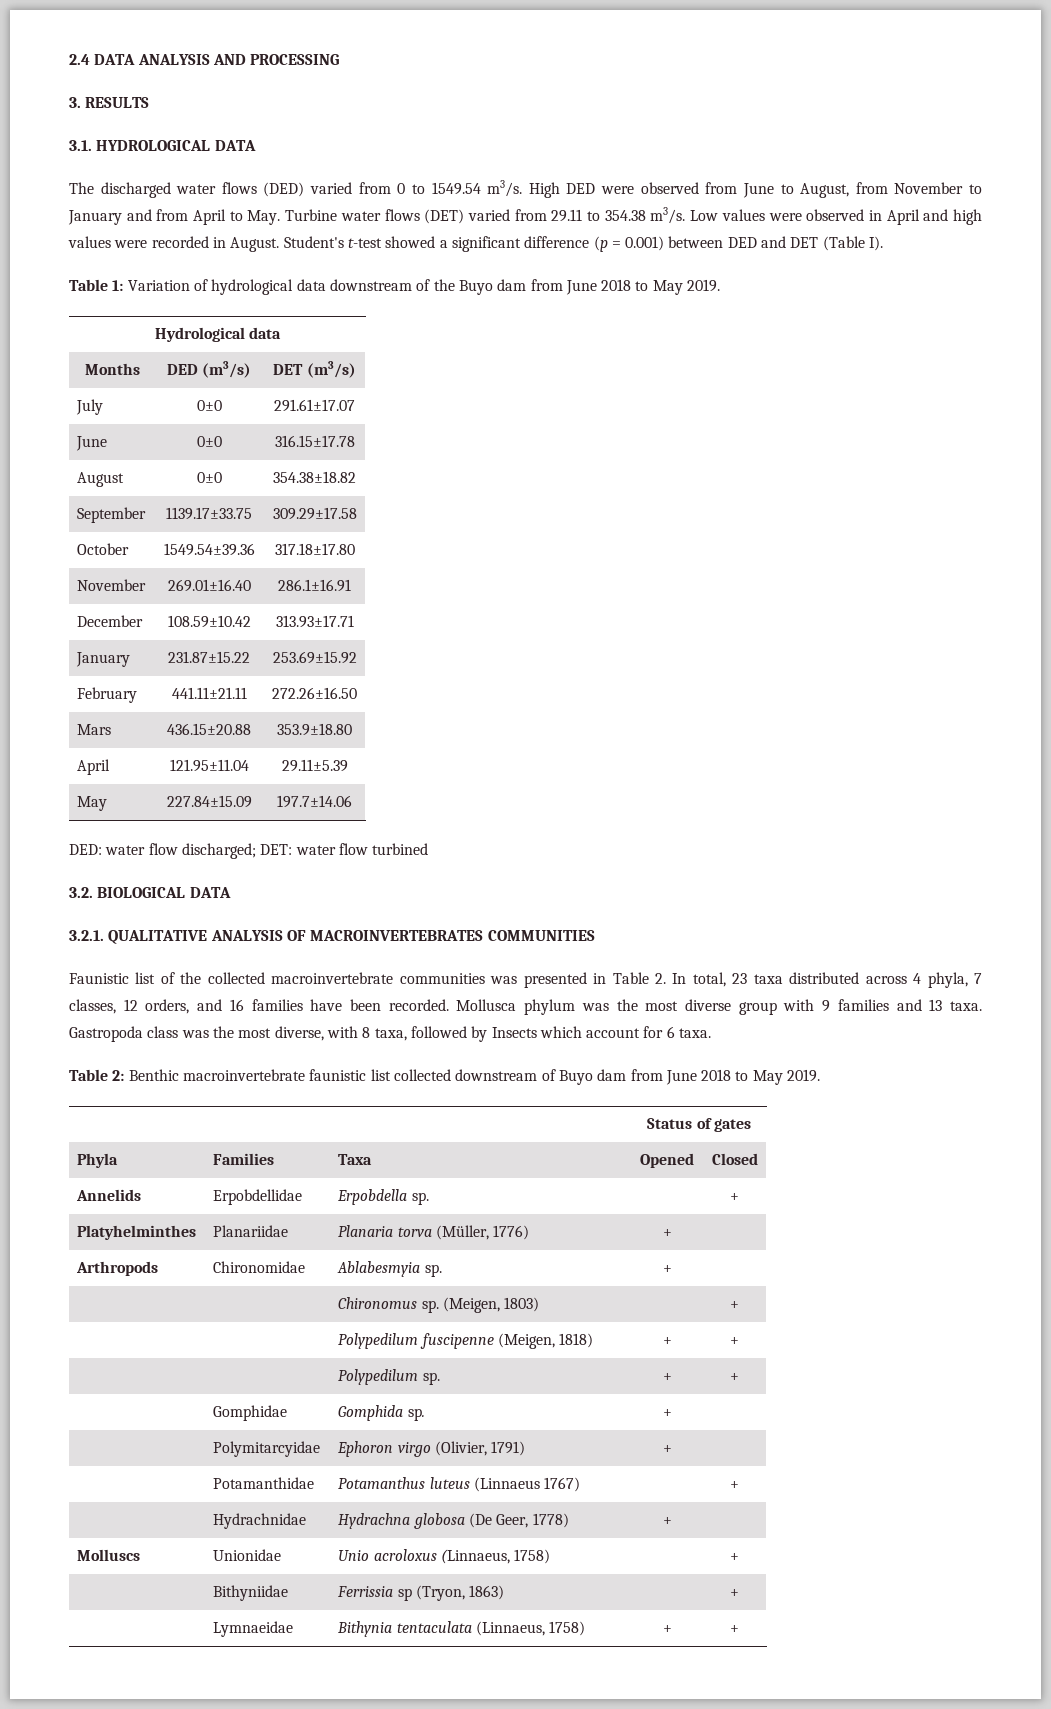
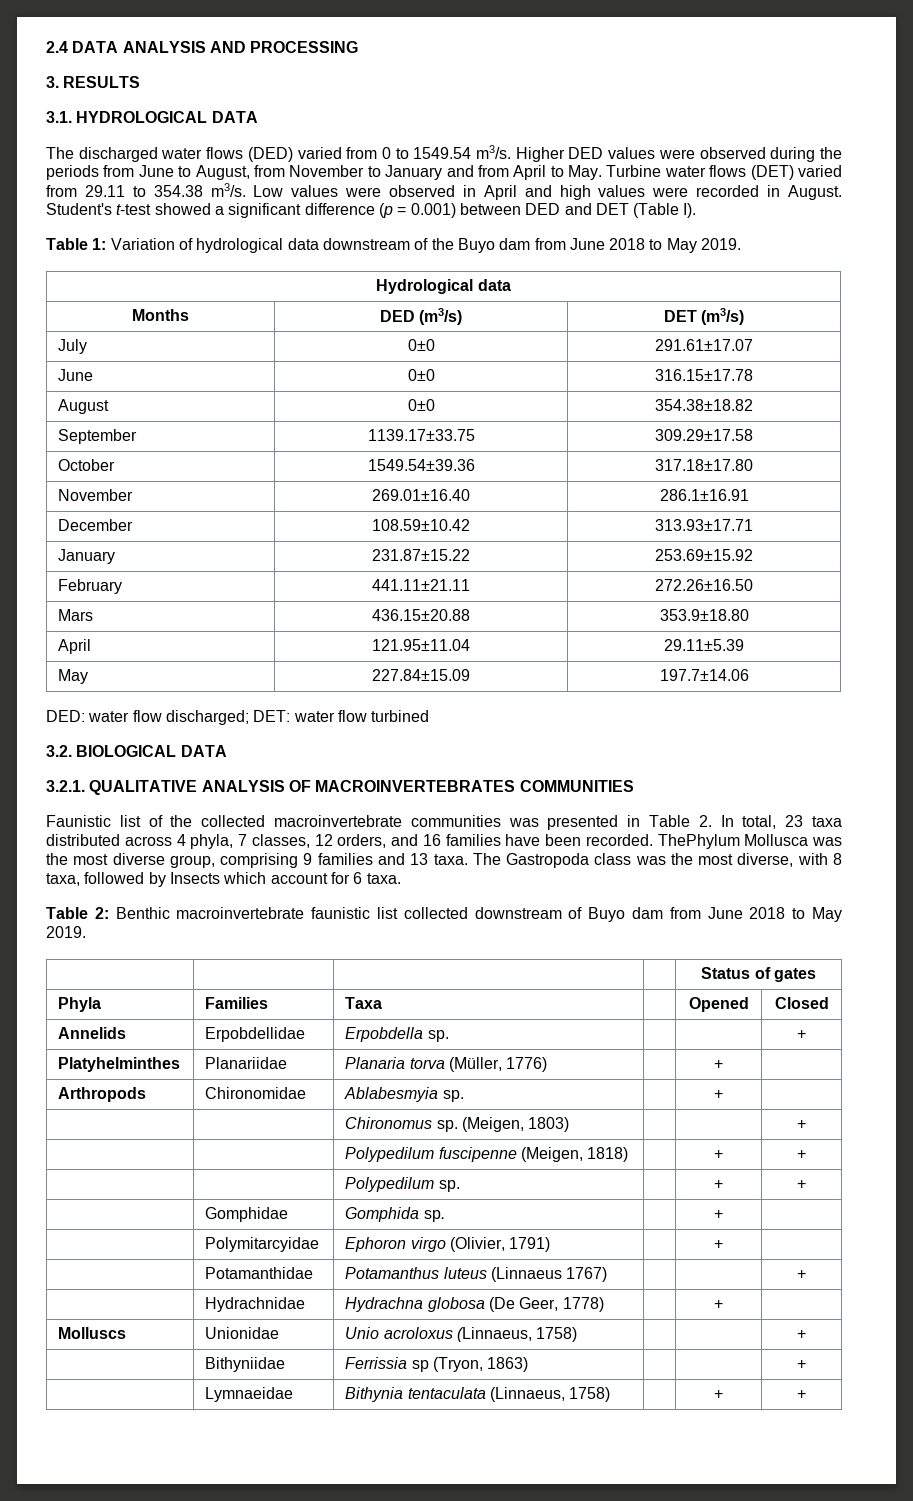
- High DED were observed from June to August, from November to January and from April to May. Turbine water flows (DET) varied from 29.11 to 354.38 m3/s.
+ Higher DED values were observed during the periods from June to August, from November to January and from April to May. Turbine water flows (DET) varied from 29.11 to 354.38 m3/s.
- Mollusca phylum was the most diverse group with 9 families and 13 taxa.
+ ThePhylum Mollusca was the most diverse group, comprising 9 families and 13 taxa.
- Gastropoda class was the most diverse, with 8 taxa, followed by Insects which account for 6 taxa.
+ The Gastropoda class was the most diverse, with 8 taxa, followed by Insects which account for 6 taxa.

